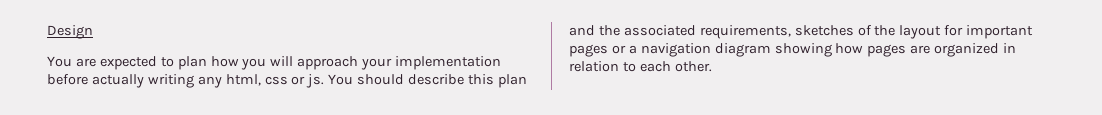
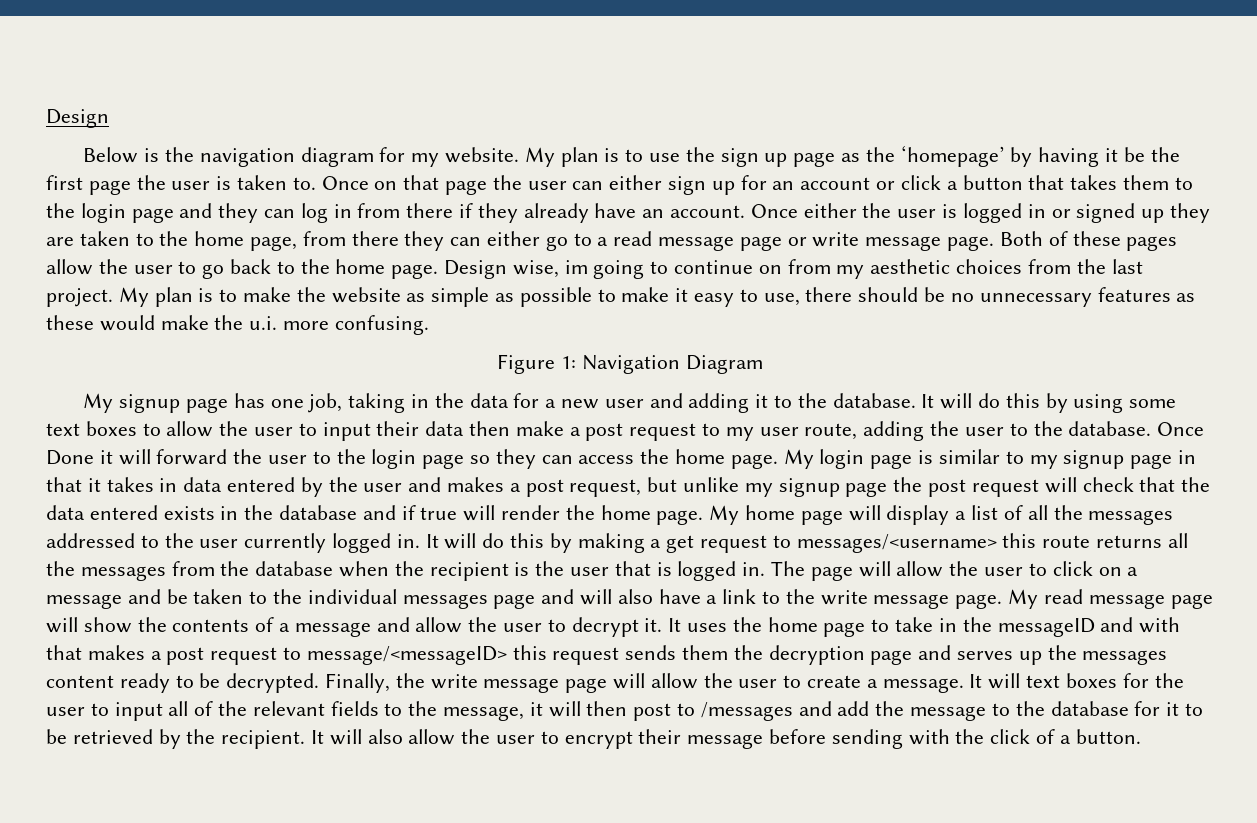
- You are expected to plan how you will approach your implementation before actually writing any html, css or js. You should describe this plan and the associated requirements, sketches of the layout for important pages or a navigation diagram showing how pages are organized in relation to each other.
+ Below is the navigation diagram for my website. My plan is to use the sign up page as the ‘homepage’ by having it be the first page the user is taken to. Once on that page the user can either sign up for an account or click a button that takes them to the login page and they can log in from there if they already have an account. Once either the user is logged in or signed up they are taken to the home page, from there they can either go to a read message page or write message page. Both of these pages allow the user to go back to the home page. Design wise, im going to continue on from my aesthetic choices from the last project. My plan is to make the website as simple as possible to make it easy to use, there should be no unnecessary features as these would make the u.i. more confusing.
+ Figure 1: Navigation Diagram
+ My signup page has one job, taking in the data for a new user and adding it to the database. It will do this by using some text boxes to allow the user to input their data then make a post request to my user route, adding the user to the database. Once Done it will forward the user to the login page so they can access the home page. My login page is similar to my signup page in that it takes in data entered by the user and makes a post request, but unlike my signup page the post request will check that the data entered exists in the database and if true will render the home page. My home page will display a list of all the messages addressed to the user currently logged in. It will do this by making a get request to messages/<username> this route returns all the messages from the database when the recipient is the user that is logged in. The page will allow the user to click on a message and be taken to the individual messages page and will also have a link to the write message page. My read message page will show the contents of a message and allow the user to decrypt it. It uses the home page to take in the messageID and with that makes a post request to message/<messageID> this request sends them the decryption page and serves up the messages content ready to be decrypted. Finally, the write message page will allow the user to create a message. It will text boxes for the user to input all of the relevant fields to the message, it will then post to /messages and add the message to the database for it to be retrieved by the recipient. It will also allow the user to encrypt their message before sending with the click of a button.

